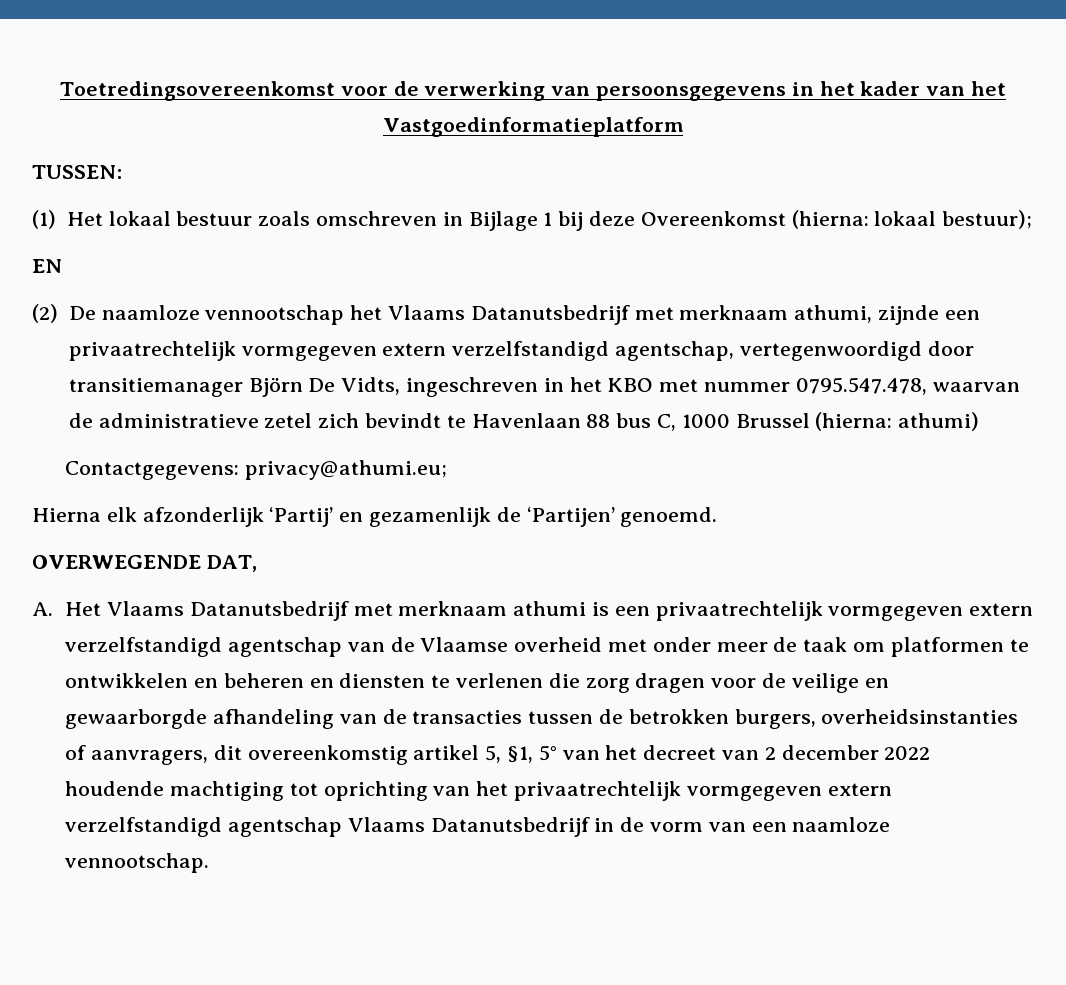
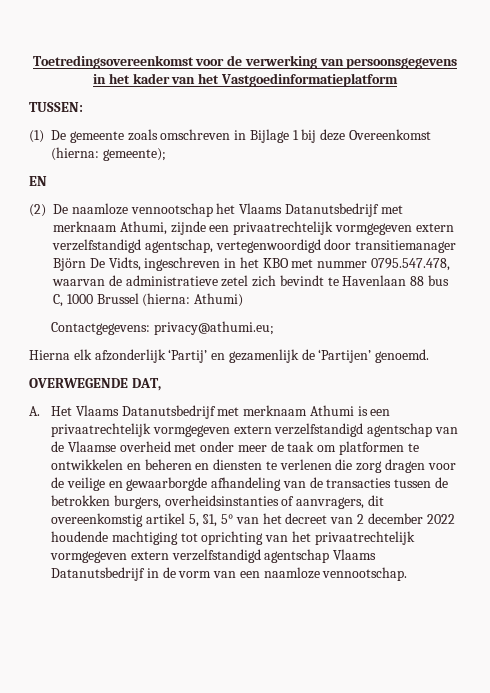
- (1) Het lokaal bestuur zoals omschreven in Bijlage 1 bij deze Overeenkomst (hierna: lokaal bestuur);
+ (1) De gemeente zoals omschreven in Bijlage 1 bij deze Overeenkomst (hierna: gemeente);
- (2) De naamloze vennootschap het Vlaams Datanutsbedrijf met merknaam athumi, zijnde een privaatrechtelijk vormgegeven extern verzelfstandigd agentschap, vertegenwoordigd door transitiemanager Björn De Vidts, ingeschreven in het KBO met nummer 0795.547.478, waarvan de administratieve zetel zich bevindt te Havenlaan 88 bus C, 1000 Brussel (hierna: athumi)
+ (2) De naamloze vennootschap het Vlaams Datanutsbedrijf met merknaam Athumi, zijnde een privaatrechtelijk vormgegeven extern verzelfstandigd agentschap, vertegenwoordigd door transitiemanager Björn De Vidts, ingeschreven in het KBO met nummer 0795.547.478, waarvan de administratieve zetel zich bevindt te Havenlaan 88 bus C, 1000 Brussel (hierna: Athumi)
- A. Het Vlaams Datanutsbedrijf met merknaam athumi is een privaatrechtelijk vormgegeven extern verzelfstandigd agentschap van de Vlaamse overheid met onder meer de taak om platformen te ontwikkelen en beheren en diensten te verlenen die zorg dragen voor de veilige en gewaarborgde afhandeling van de transacties tussen de betrokken burgers, overheidsinstanties of aanvragers, dit overeenkomstig artikel 5, §1, 5° van het decreet van 2 december 2022 houdende machtiging tot oprichting van het privaatrechtelijk vormgegeven extern verzelfstandigd agentschap Vlaams Datanutsbedrijf in de vorm van een naamloze vennootschap.
+ A. Het Vlaams Datanutsbedrijf met merknaam Athumi is een privaatrechtelijk vormgegeven extern verzelfstandigd agentschap van de Vlaamse overheid met onder meer de taak om platformen te ontwikkelen en beheren en diensten te verlenen die zorg dragen voor de veilige en gewaarborgde afhandeling van de transacties tussen de betrokken burgers, overheidsinstanties of aanvragers, dit overeenkomstig artikel 5, §1, 5° van het decreet van 2 december 2022 houdende machtiging tot oprichting van het privaatrechtelijk vormgegeven extern verzelfstandigd agentschap Vlaams Datanutsbedrijf in de vorm van een naamloze vennootschap.

